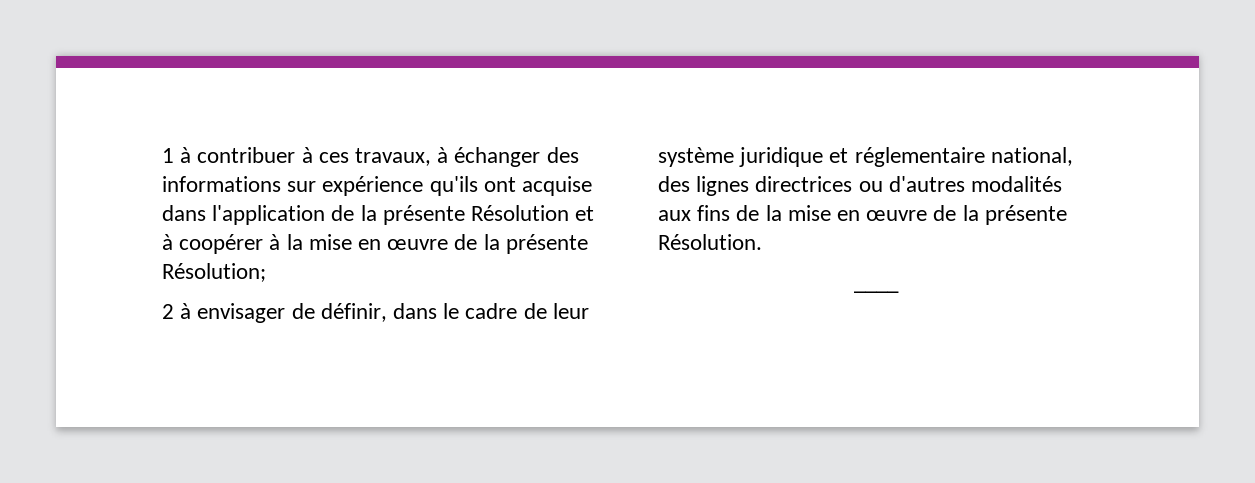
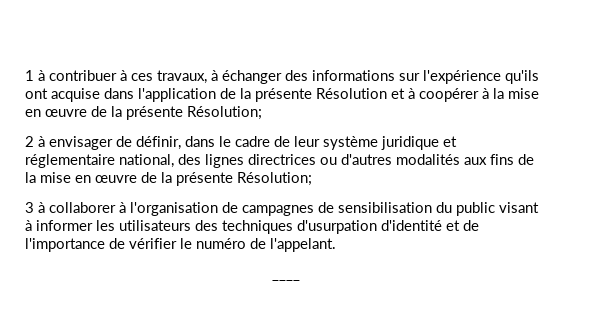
- 1 à contribuer à ces travaux, à échanger des informations sur expérience qu'ils ont acquise dans l'application de la présente Résolution et à coopérer à la mise en œuvre de la présente Résolution;
+ 1 à contribuer à ces travaux, à échanger des informations sur l'expérience qu'ils ont acquise dans l'application de la présente Résolution et à coopérer à la mise en œuvre de la présente Résolution;
- 2 à envisager de définir, dans le cadre de leur système juridique et réglementaire national, des lignes directrices ou d'autres modalités aux fins de la mise en œuvre de la présente Résolution.
+ 2 à envisager de définir, dans le cadre de leur système juridique et réglementaire national, des lignes directrices ou d'autres modalités aux fins de la mise en œuvre de la présente Résolution;
+ 3 à collaborer à l'organisation de campagnes de sensibilisation du public visant à informer les utilisateurs des techniques d'usurpation d'identité et de l'importance de vérifier le numéro de l'appelant.

